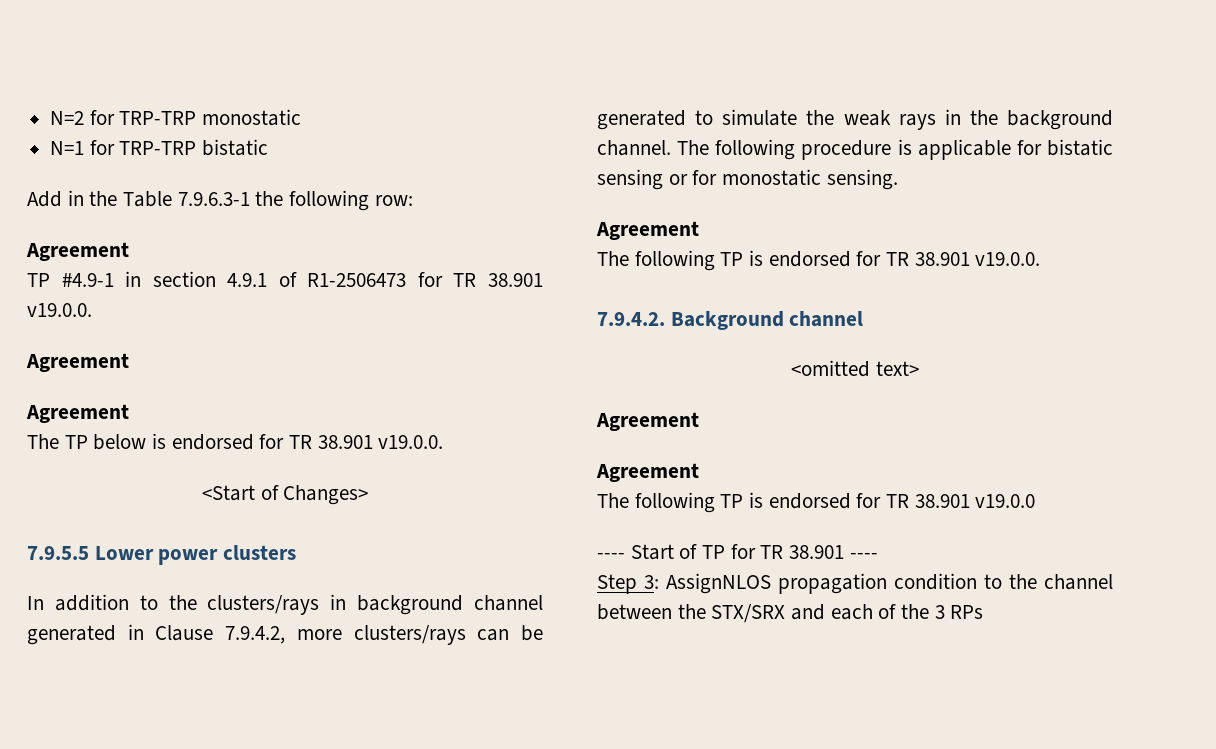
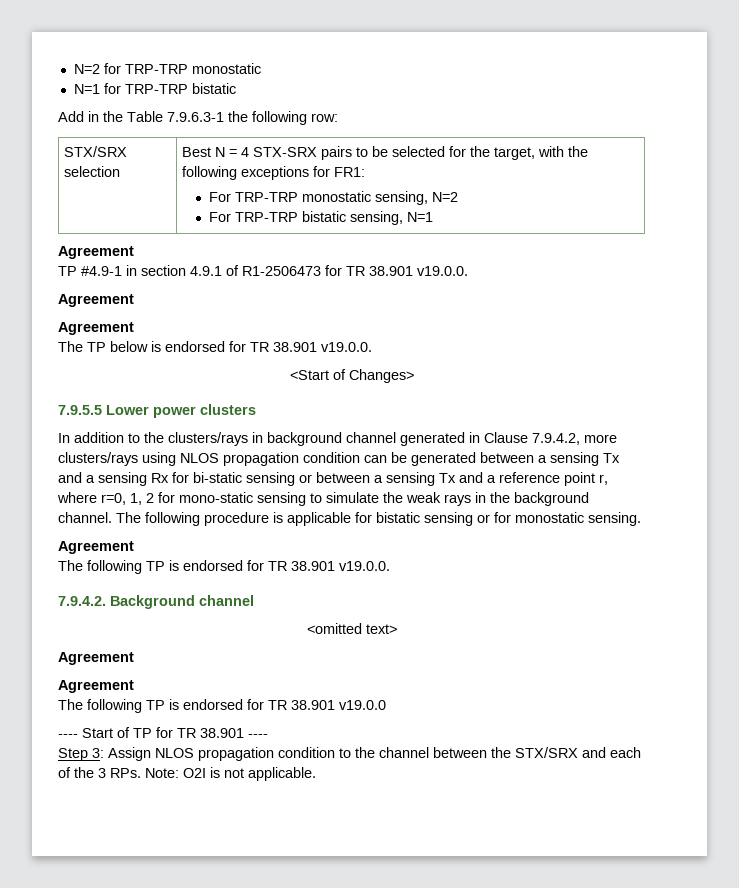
+ STX/SRX selection | Best N = 4 STX-SRX pairs to be selected for the target, with the following exceptions for FR1:
+ For TRP-TRP monostatic sensing, N=2
+ For TRP-TRP bistatic sensing, N=1
- In addition to the clusters/rays in background channel generated in Clause 7.9.4.2, more clusters/rays can be generated to simulate the weak rays in the background channel.
+ In addition to the clusters/rays in background channel generated in Clause 7.9.4.2, more clusters/rays using NLOS propagation condition can be generated between a sensing Tx and a sensing Rx for bi-static sensing or between a sensing Tx and a reference point r, where r=0, 1, 2 for mono-static sensing to simulate the weak rays in the background channel.
- Step 3: AssignNLOS propagation condition to the channel between the STX/SRX and each of the 3 RPs
+ Step 3: Assign NLOS propagation condition to the channel between the STX/SRX and each of the 3 RPs. Note: O2I is not applicable.

